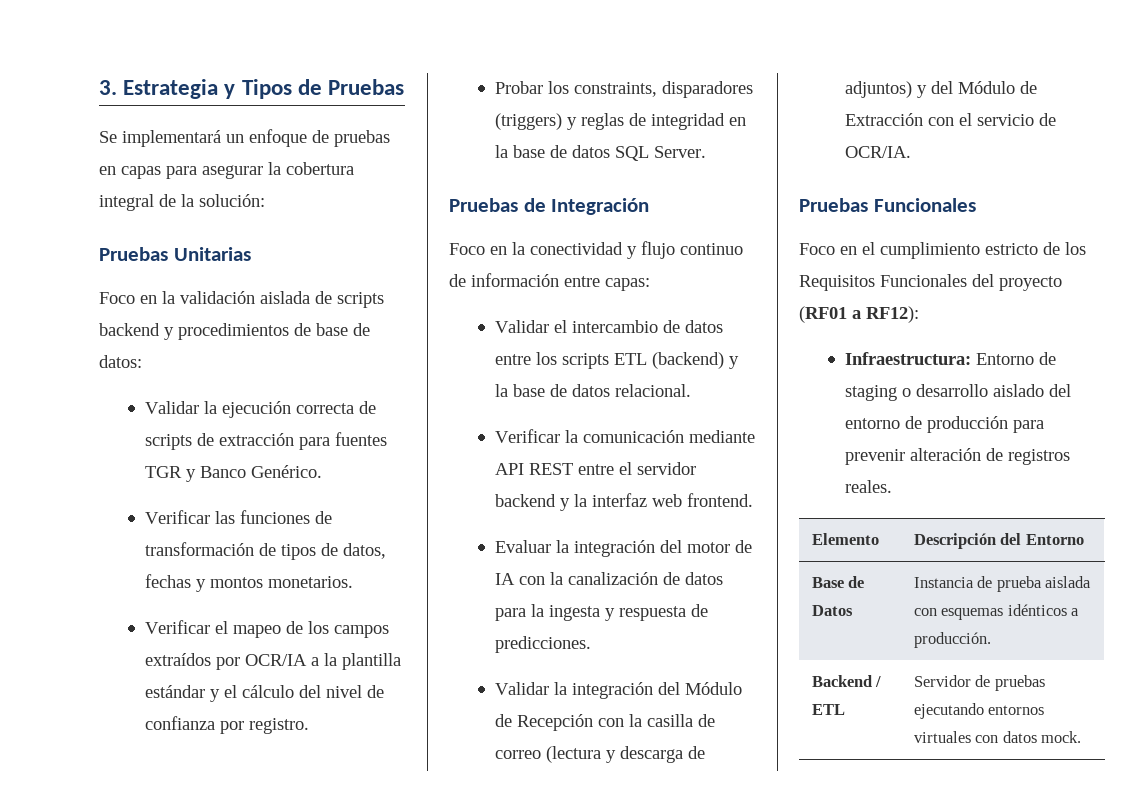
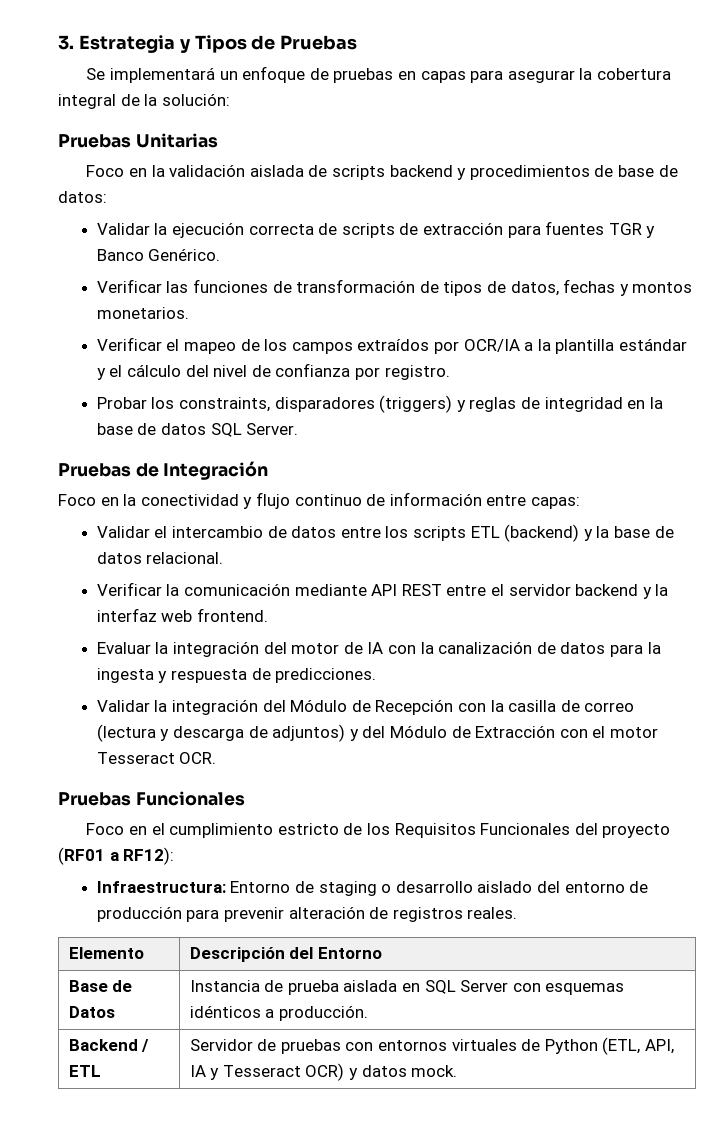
- Validar la integración del Módulo de Recepción con la casilla de correo (lectura y descarga de adjuntos) y del Módulo de Extracción con el servicio de OCR/IA.
+ Validar la integración del Módulo de Recepción con la casilla de correo (lectura y descarga de adjuntos) y del Módulo de Extracción con el motor Tesseract OCR.
- Base de Datos | Instancia de prueba aislada con esquemas idénticos a producción.
+ Base de Datos | Instancia de prueba aislada en SQL Server con esquemas idénticos a producción.
- Backend / ETL | Servidor de pruebas ejecutando entornos virtuales con datos mock.
+ Backend / ETL | Servidor de pruebas con entornos virtuales de Python (ETL, API, IA y Tesseract OCR) y datos mock.

